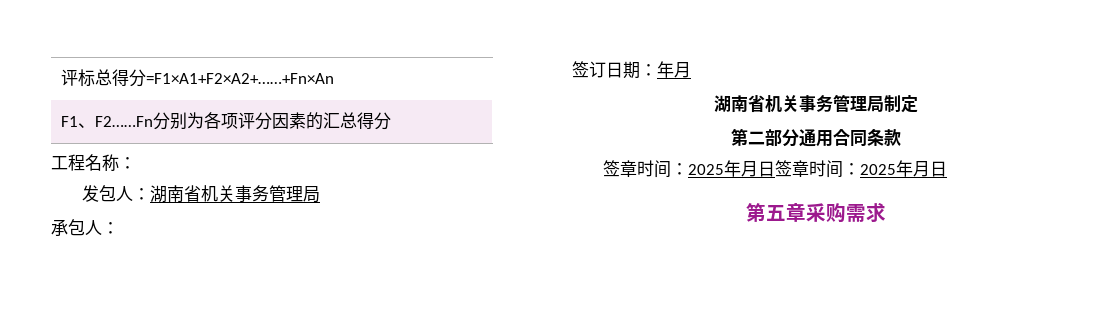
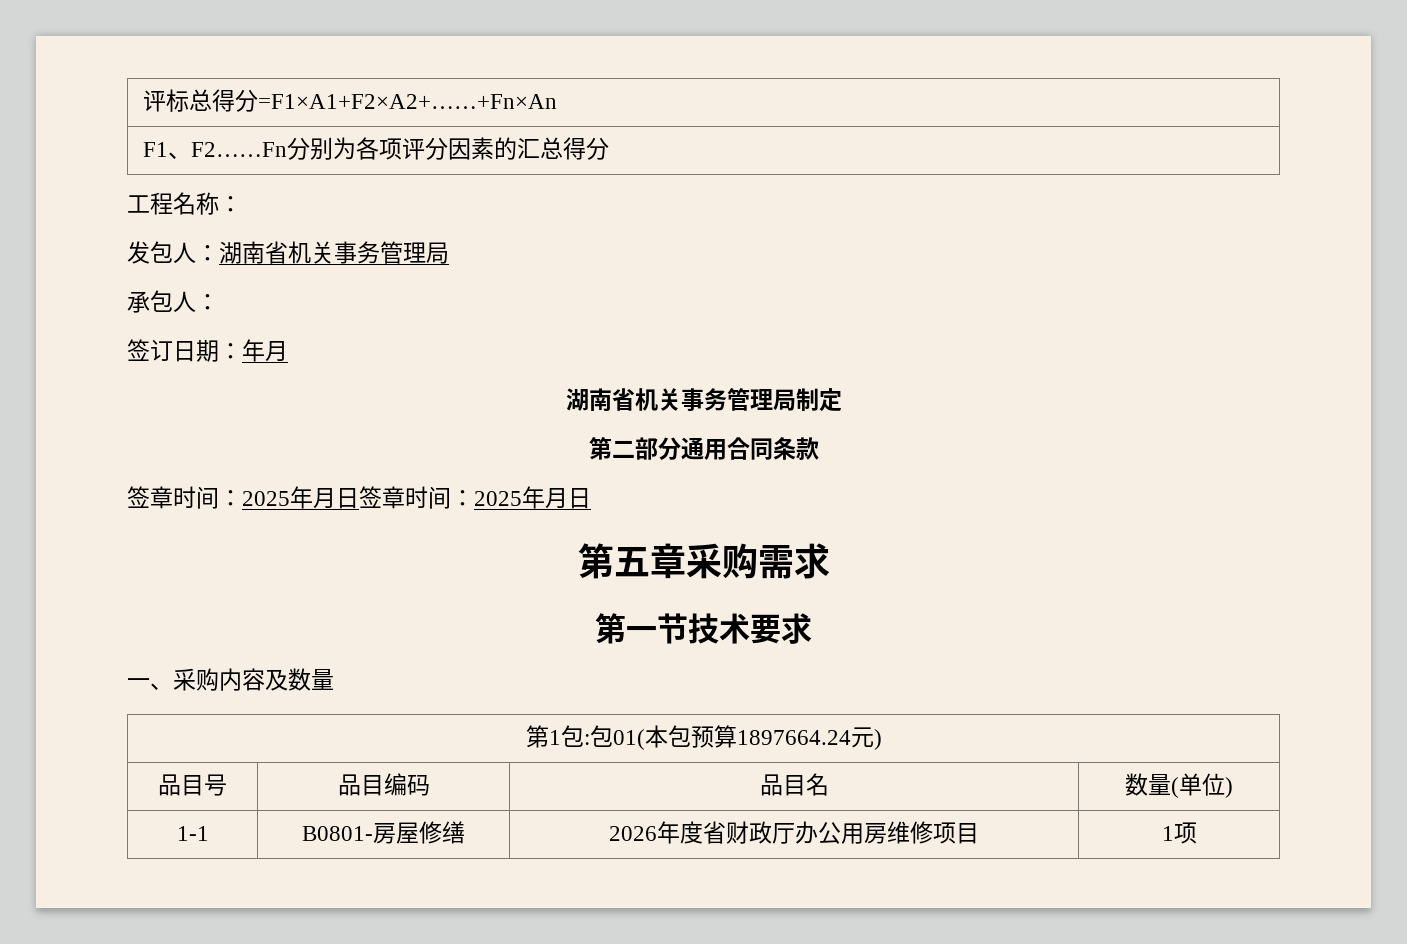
+ 第一节技术要求
+ 一、采购内容及数量
+ 第1包:包01(本包预算1897664.24元)
+ 品目号 | 品目编码 | 品目名 | 数量(单位)
+ 1-1 | B0801-房屋修缮 | 2026年度省财政厅办公用房维修项目 | 1项

